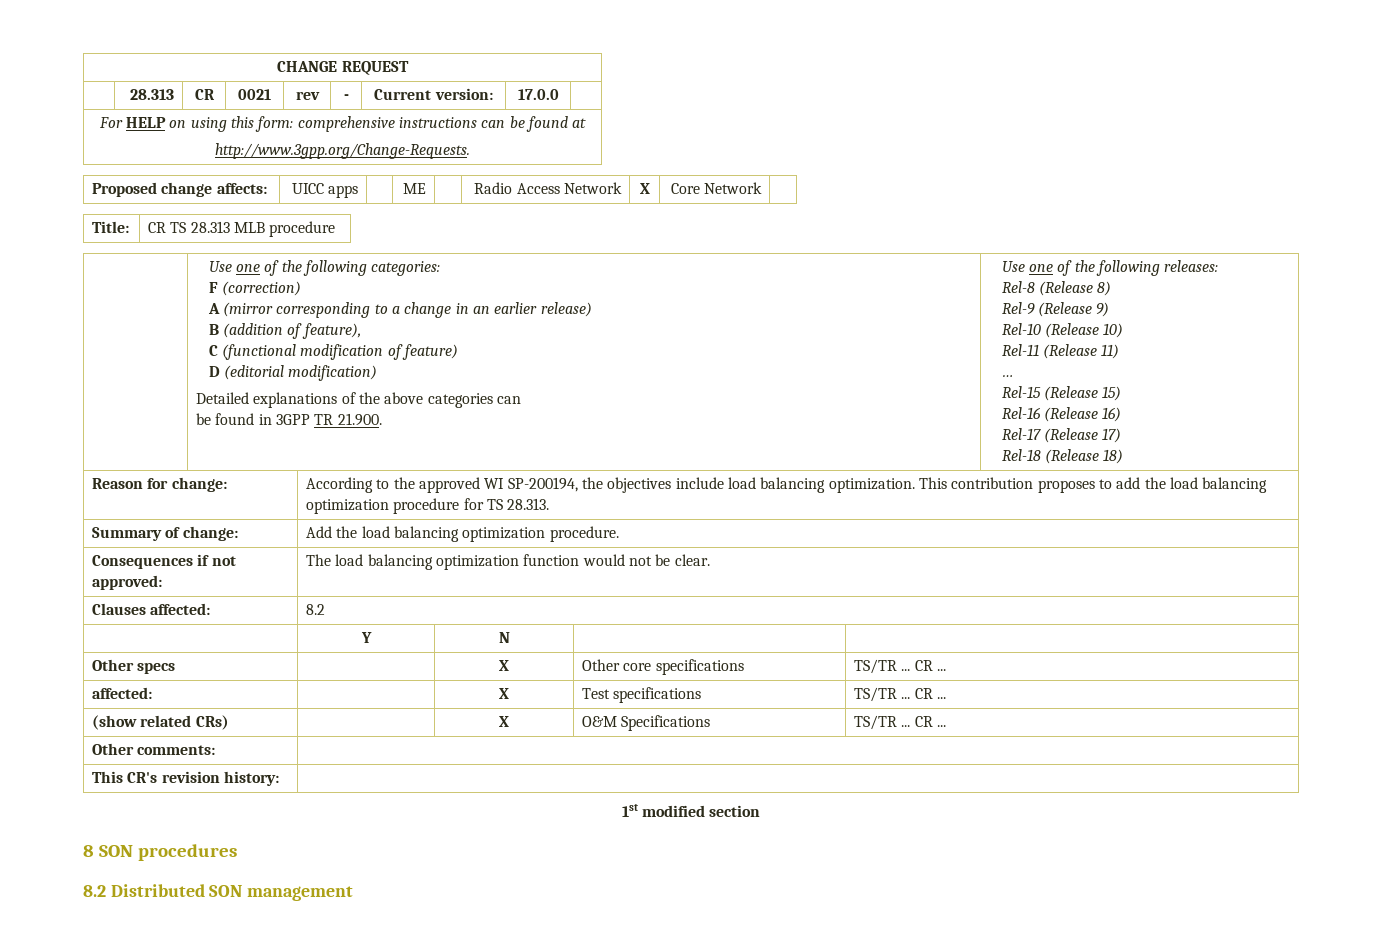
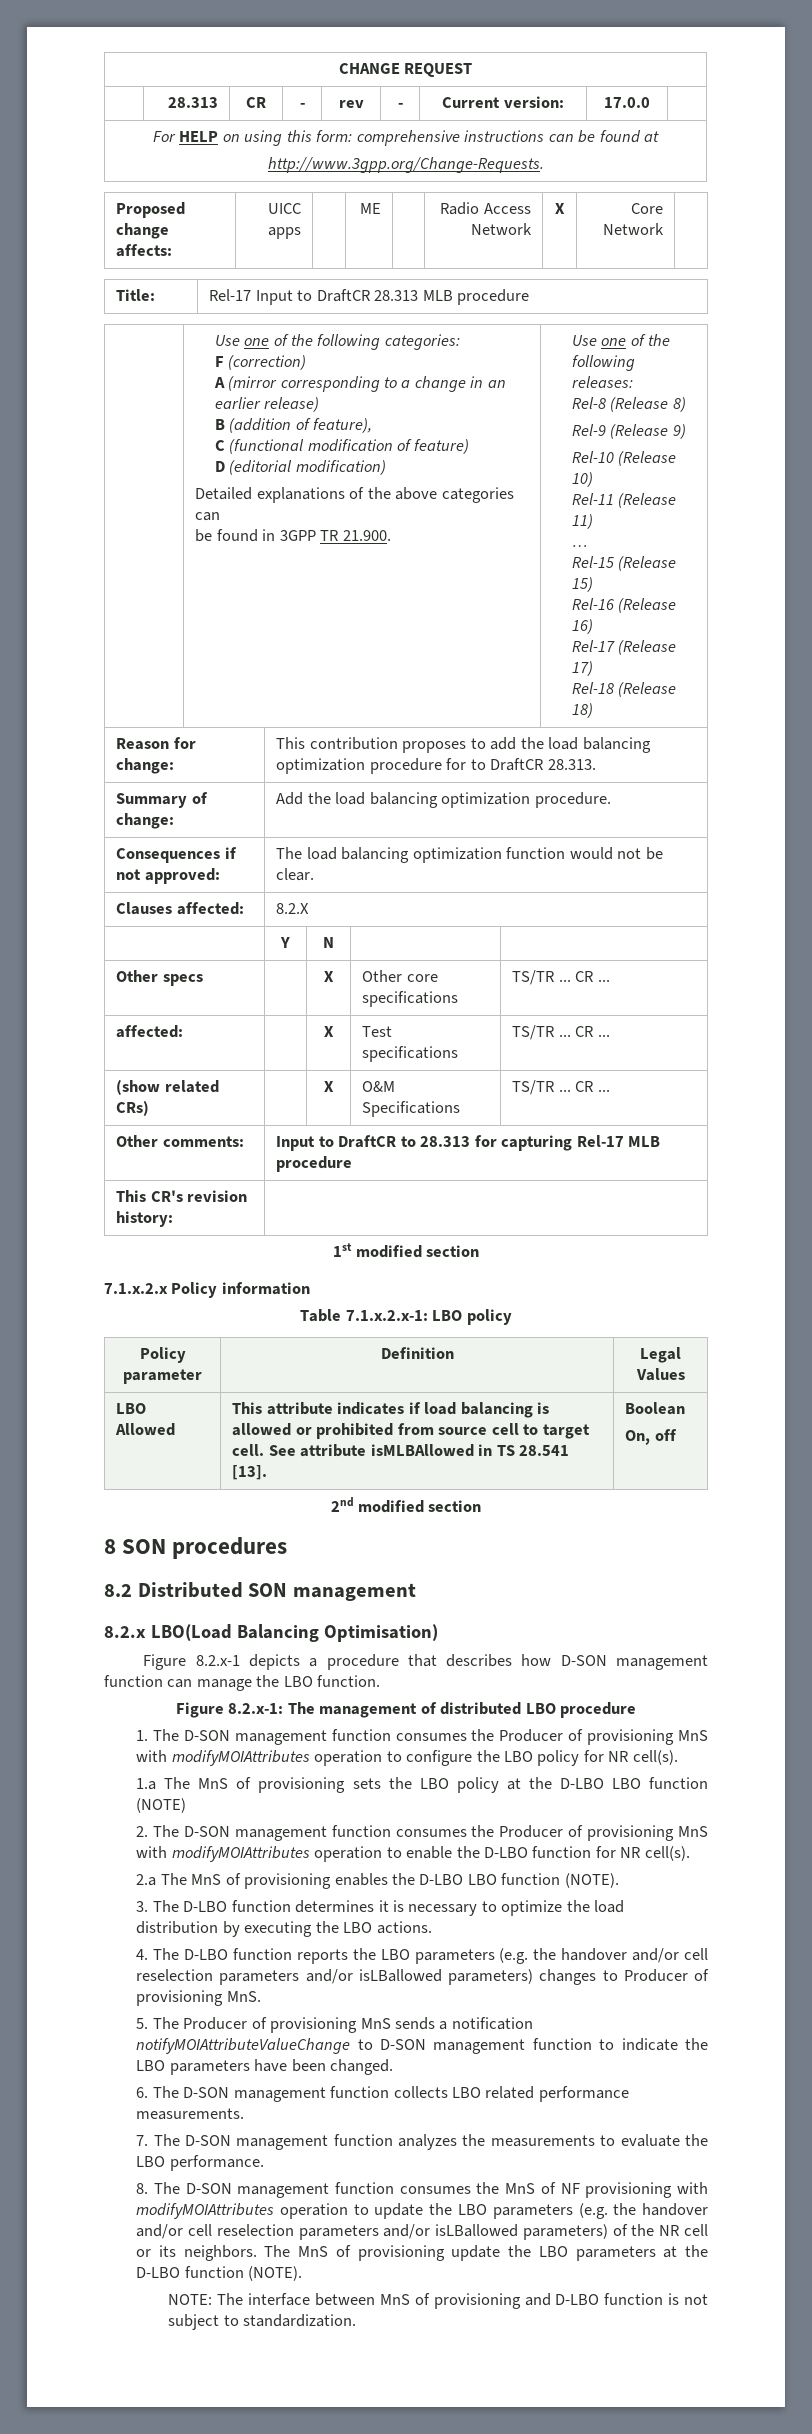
- | 28.313 | CR | 0021 | rev | - | Current version: | 17.0.0 |
+ | 28.313 | CR | - | rev | - | Current version: | 17.0.0 |
- Title: | CR TS 28.313 MLB procedure
+ Title: | Rel-17 Input to DraftCR 28.313 MLB procedure
- Reason for change: | According to the approved WI SP-200194, the objectives include load balancing optimization. This contribution proposes to add the load balancing optimization procedure for TS 28.313.
+ Reason for change: | This contribution proposes to add the load balancing optimization procedure for to DraftCR 28.313.
- Clauses affected: | 8.2
+ Clauses affected: | 8.2.X
- Other comments: |
+ Other comments: | Input to DraftCR to 28.313 for capturing Rel-17 MLB procedure
+ 7.1.x.2.x Policy information
+ Table 7.1.x.2.x-1: LBO policy
+ Policy parameter | Definition | Legal Values
+ LBO Allowed | This attribute indicates if load balancing is allowed or prohibited from source cell to target cell. See attribute isMLBAllowed in TS 28.541 [13]. | Boolean
+ On, off
+ 2nd modified section
+ 8.2.x LBO(Load Balancing Optimisation)
+ Figure 8.2.x-1 depicts a procedure that describes how D-SON management function can manage the LBO function.
+ Figure 8.2.x-1: The management of distributed LBO procedure
+ 1. The D-SON management function consumes the Producer of provisioning MnS with modifyMOIAttributes operation to configure the LBO policy for NR cell(s).
+ 1.a The MnS of provisioning sets the LBO policy at the D-LBO LBO function (NOTE)
+ 2. The D-SON management function consumes the Producer of provisioning MnS with modifyMOIAttributes operation to enable the D-LBO function for NR cell(s).
+ 2.a The MnS of provisioning enables the D-LBO LBO function (NOTE).
+ 3. The D-LBO function determines it is necessary to optimize the load distribution by executing the LBO actions.
+ 4. The D-LBO function reports the LBO parameters (e.g. the handover and/or cell reselection parameters and/or isLBallowed parameters) changes to Producer of provisioning MnS.
+ 5. The Producer of provisioning MnS sends a notification notifyMOIAttributeValueChange to D-SON management function to indicate the LBO parameters have been changed.
+ 6. The D-SON management function collects LBO related performance measurements.
+ 7. The D-SON management function analyzes the measurements to evaluate the LBO performance.
+ 8. The D-SON management function consumes the MnS of NF provisioning with modifyMOIAttributes operation to update the LBO parameters (e.g. the handover and/or cell reselection parameters and/or isLBallowed parameters) of the NR cell or its neighbors. The MnS of provisioning update the LBO parameters at the D-LBO function (NOTE).
+ NOTE: The interface between MnS of provisioning and D-LBO function is not subject to standardization.

